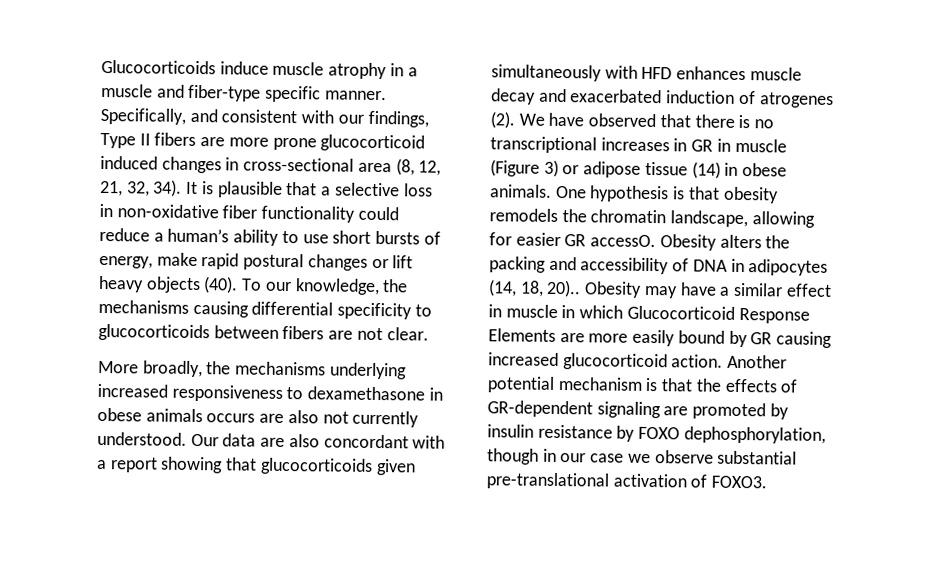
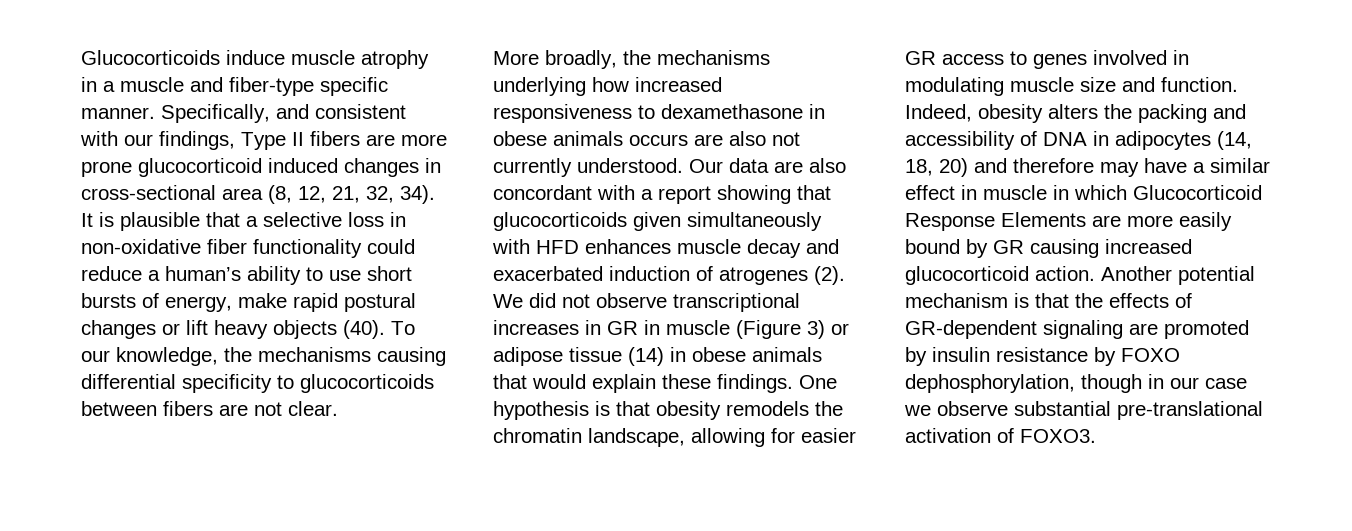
- More broadly, the mechanisms underlying increased responsiveness to dexamethasone in obese animals occurs are also not currently understood.
+ More broadly, the mechanisms underlying how increased responsiveness to dexamethasone in obese animals occurs are also not currently understood.
- We have observed that there is no transcriptional increases in GR in muscle (Figure 3) or adipose tissue (14) in obese animals.
+ We did not observe transcriptional increases in GR in muscle (Figure 3) or adipose tissue (14) in obese animals that would explain these findings.
- One hypothesis is that obesity remodels the chromatin landscape, allowing for easier GR accessO. Obesity alters the packing and accessibility of DNA in adipocytes (14, 18, 20).. Obesity may have a similar effect in muscle in which Glucocorticoid Response Elements are more easily bound by GR causing increased glucocorticoid action.
+ One hypothesis is that obesity remodels the chromatin landscape, allowing for easier GR access to genes involved in modulating muscle size and function. Indeed, obesity alters the packing and accessibility of DNA in adipocytes (14, 18, 20) and therefore may have a similar effect in muscle in which Glucocorticoid Response Elements are more easily bound by GR causing increased glucocorticoid action.

